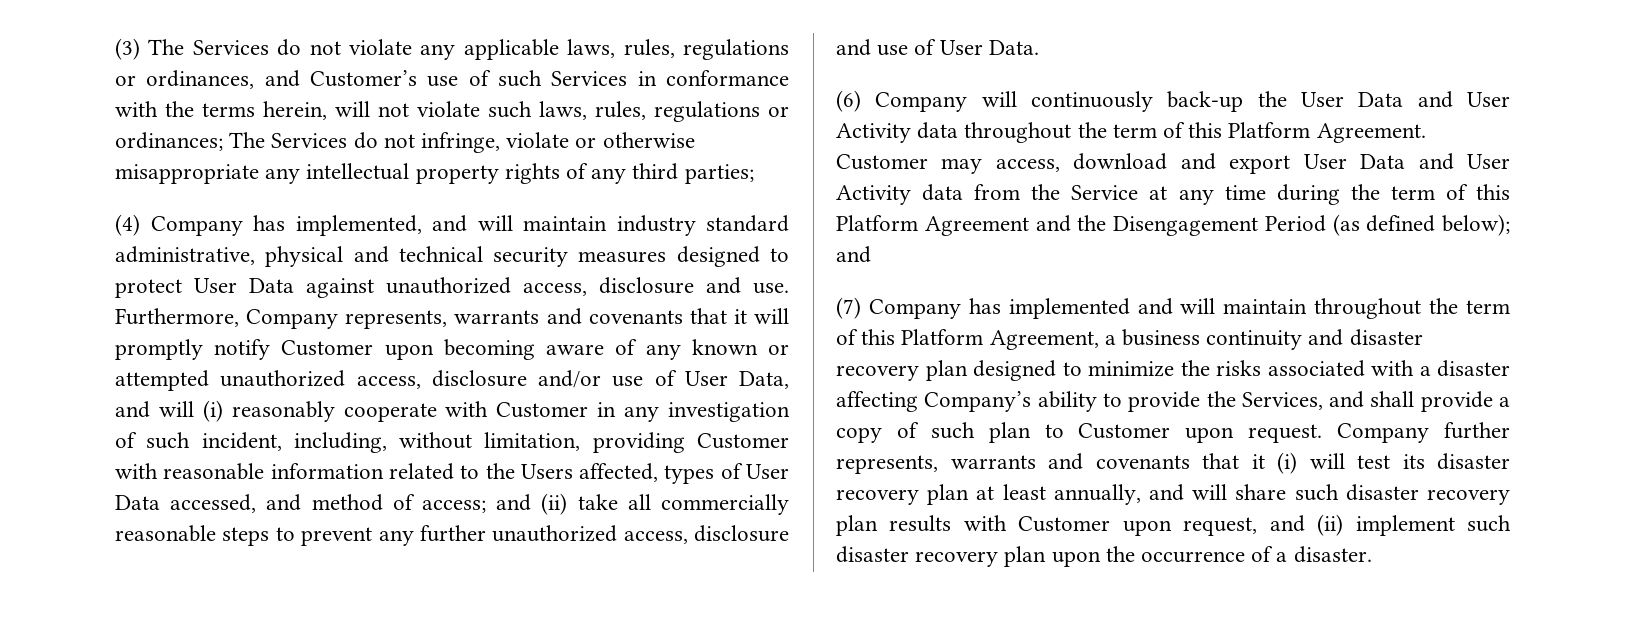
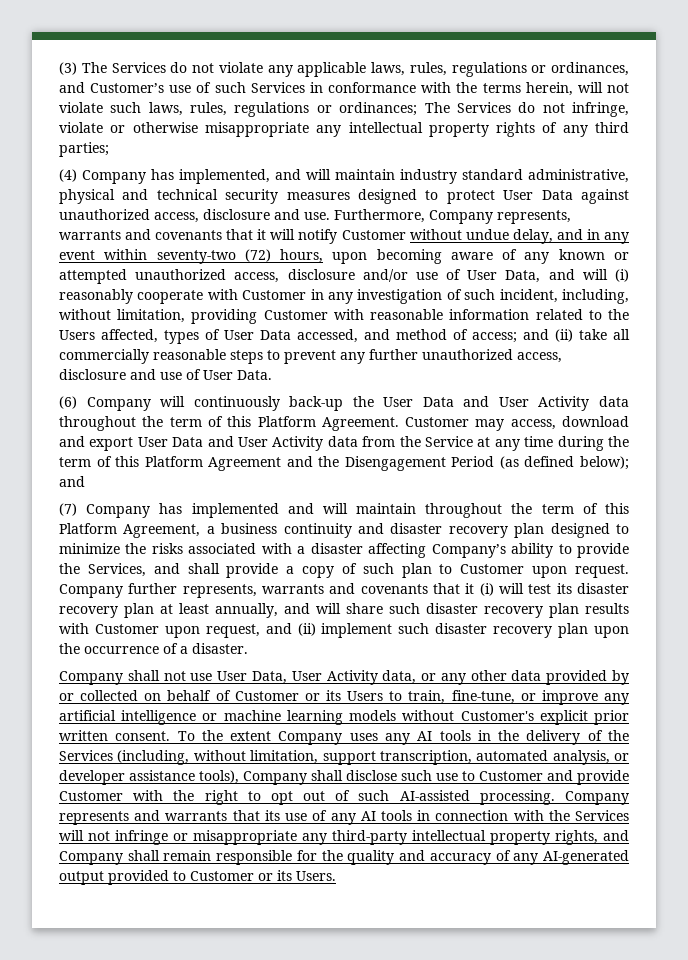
- Furthermore, Company represents, warrants and covenants that it will promptly notify Customer upon becoming aware of any known or attempted unauthorized access, disclosure and/or use of User Data, and will (i) reasonably cooperate with Customer in any investigation of such incident, including, without limitation, providing Customer with reasonable information related to the Users affected, types of User Data accessed, and method of access;
+ Furthermore, Company represents, warrants and covenants that it will notify Customer without undue delay, and in any event within seventy-two (72) hours, upon becoming aware of any known or attempted unauthorized access, disclosure and/or use of User Data, and will (i) reasonably cooperate with Customer in any investigation of such incident, including, without limitation, providing Customer with reasonable information related to the Users affected, types of User Data accessed, and method of access;
+ Company shall not use User Data, User Activity data, or any other data provided by or collected on behalf of Customer or its Users to train, fine-tune, or improve any artificial intelligence or machine learning models without Customer's explicit prior written consent. To the extent Company uses any AI tools in the delivery of the Services (including, without limitation, support transcription, automated analysis, or developer assistance tools), Company shall disclose such use to Customer and provide Customer with the right to opt out of such AI-assisted processing. Company represents and warrants that its use of any AI tools in connection with the Services will not infringe or misappropriate any third-party intellectual property rights, and Company shall remain responsible for the quality and accuracy of any AI-generated output provided to Customer or its Users.

